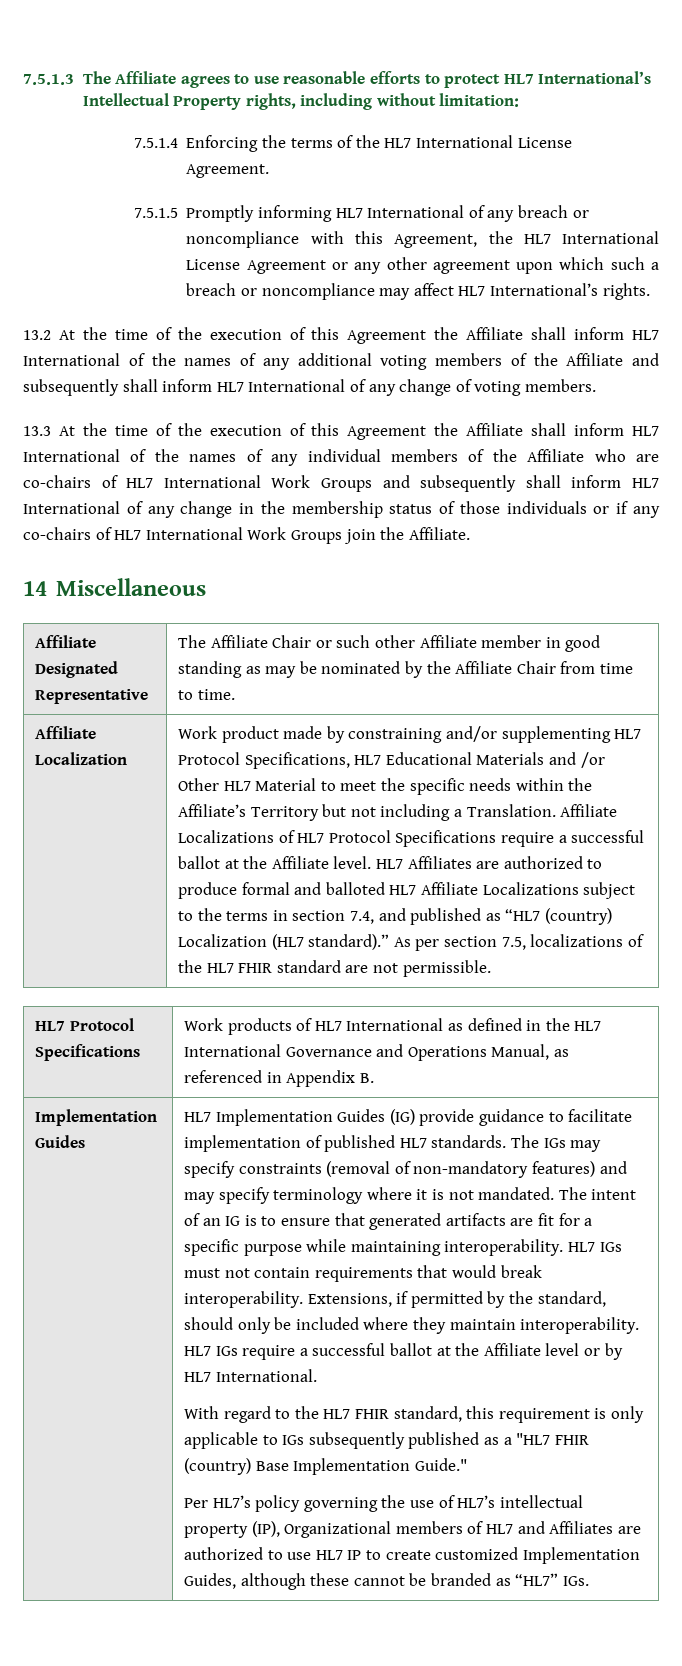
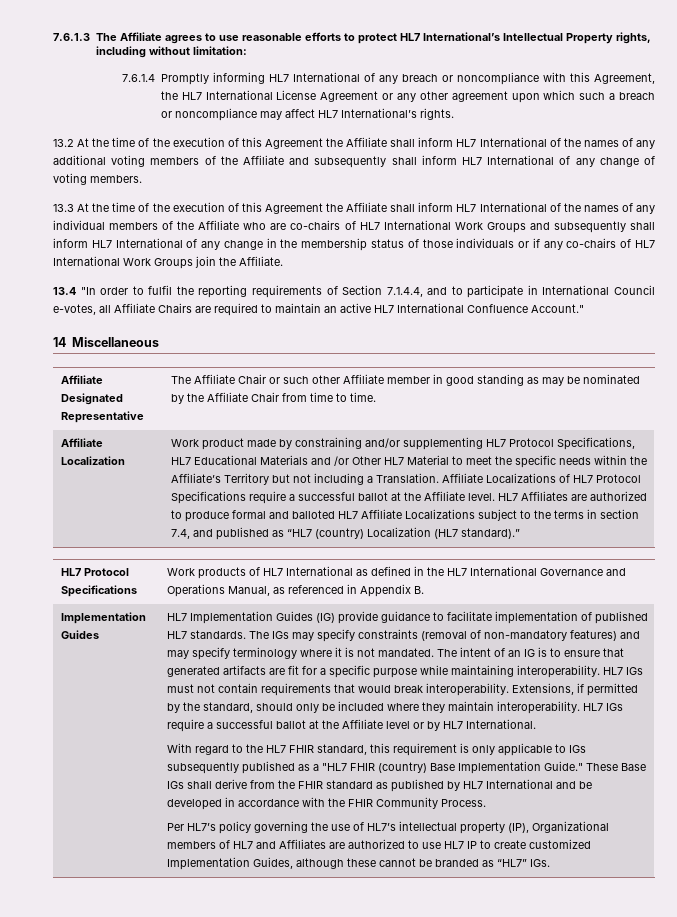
- 7.5.1.3 The Affiliate agrees to use reasonable efforts to protect HL7 International’s Intellectual Property rights, including without limitation:
+ 7.6.1.3 The Affiliate agrees to use reasonable efforts to protect HL7 International’s Intellectual Property rights, including without limitation:
- 7.5.1.4 Enforcing the terms of the HL7 International License Agreement.
- 7.5.1.5 Promptly informing HL7 International of any breach or noncompliance with this Agreement, the HL7 International License Agreement or any other agreement upon which such a breach or noncompliance may affect HL7 International’s rights.
+ 7.6.1.4 Promptly informing HL7 International of any breach or noncompliance with this Agreement, the HL7 International License Agreement or any other agreement upon which such a breach or noncompliance may affect HL7 International’s rights.
+ 13.4 "In order to fulfil the reporting requirements of Section 7.1.4.4, and to participate in International Council e-votes, all Affiliate Chairs are required to maintain an active HL7 International Confluence Account."
- As per section 7.5, localizations of the HL7 FHIR standard are not permissible.
+ These Base IGs shall derive from the FHIR standard as published by HL7 International and be developed in accordance with the FHIR Community Process.

